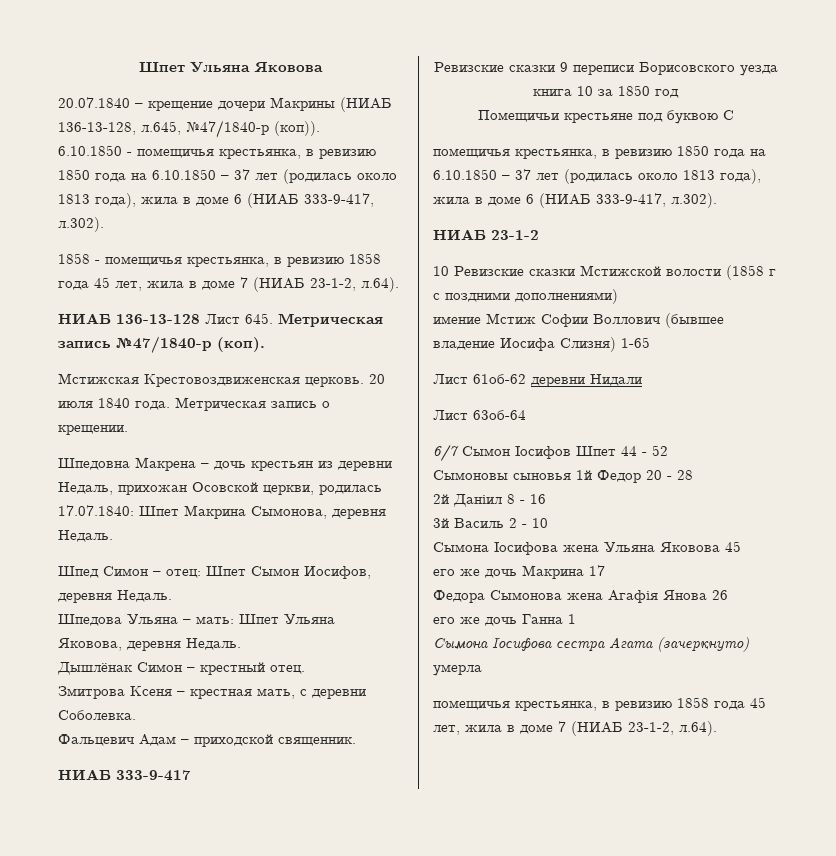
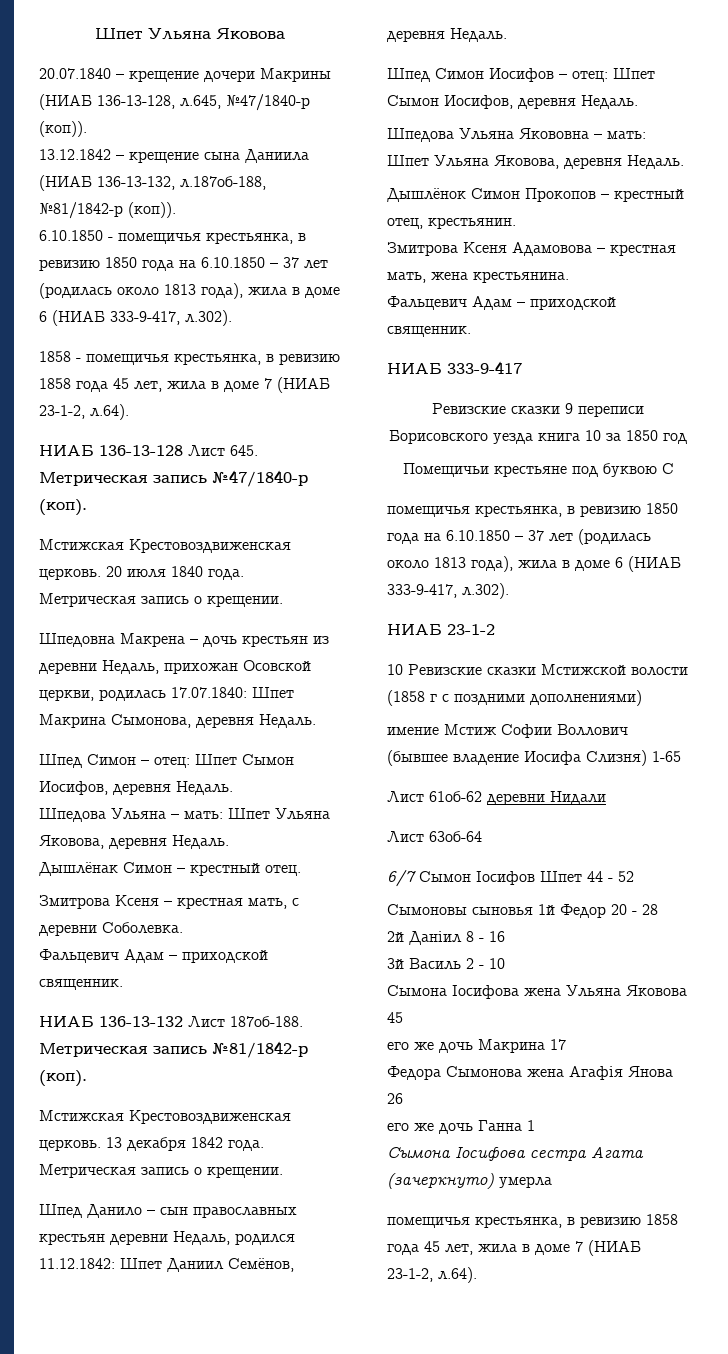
+ 13.12.1842 – крещение сына Даниила (НИАБ 136-13-132, л.187об-188, №81/1842-р (коп)).
+ НИАБ 136-13-132 Лист 187об-188. Метрическая запись №81/1842-р (коп).
+ Мстижская Крестовоздвиженская церковь. 13 декабря 1842 года. Метрическая запись о крещении.
+ Шпед Данило – сын православных крестьян деревни Недаль, родился 11.12.1842: Шпет Даниил Семёнов, деревня Недаль.
+ Шпед Симон Иосифов – отец: Шпет Сымон Иосифов, деревня Недаль.
+ Шпедова Ульяна Якововна – мать: Шпет Ульяна Яковова, деревня Недаль.
+ Дышлёнок Симон Прокопов – крестный отец, крестьянин.
+ Змитрова Ксеня Адамовова – крестная мать, жена крестьянина.
+ Фальцевич Адам – приходской священник.

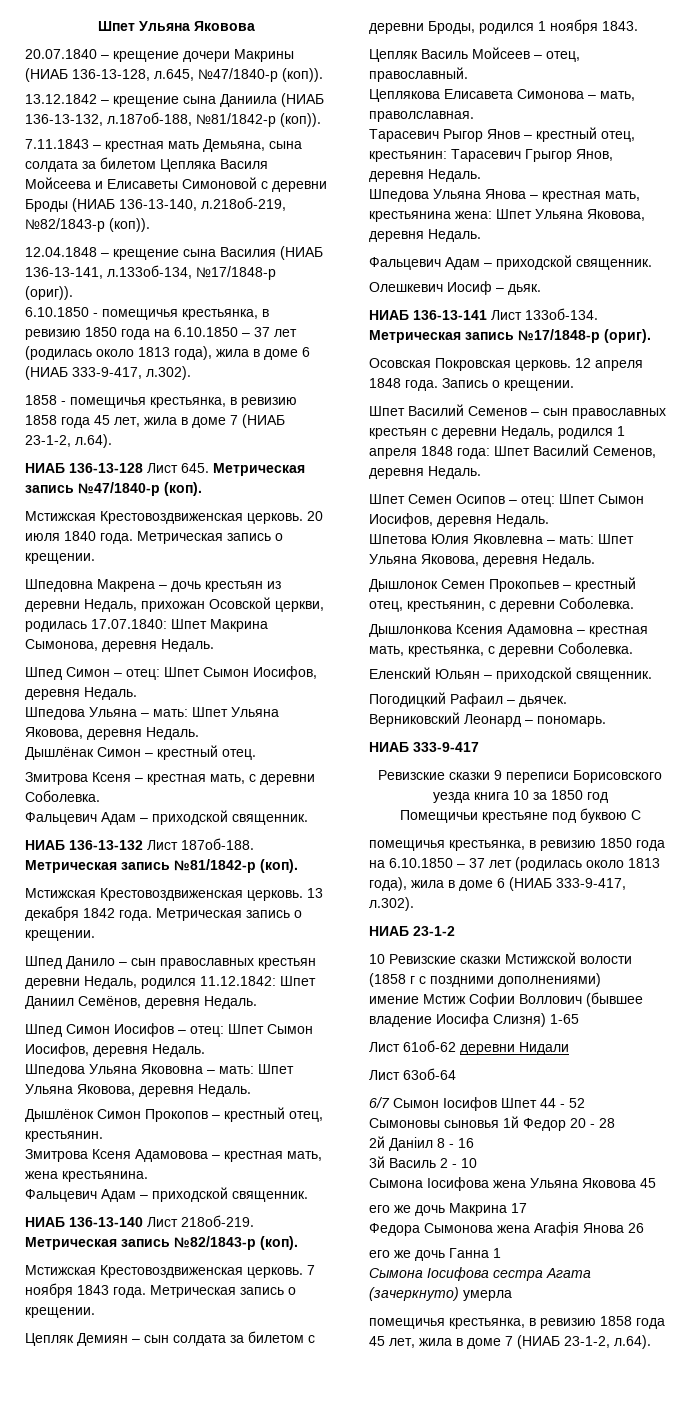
+ 7.11.1843 – крестная мать Демьяна, сына солдата за билетом Цепляка Василя Мойсеева и Елисаветы Симоновой с деревни Броды (НИАБ 136-13-140, л.218об-219, №82/1843-р (коп)).
+ 12.04.1848 – крещение сына Василия (НИАБ 136-13-141, л.133об-134, №17/1848-р (ориг)).
+ НИАБ 136-13-140 Лист 218об-219. Метрическая запись №82/1843-р (коп).
+ Мстижская Крестовоздвиженская церковь. 7 ноября 1843 года. Метрическая запись о крещении.
+ Цепляк Демиян – сын солдата за билетом с деревни Броды, родился 1 ноября 1843.
+ Цепляк Василь Мойсеев – отец, православный.
+ Цеплякова Елисавета Симонова – мать, праволславная.
+ Тарасевич Рыгор Янов – крестный отец, крестьянин: Тарасевич Грыгор Янов, деревня Недаль.
+ Шпедова Ульяна Янова – крестная мать, крестьянина жена: Шпет Ульяна Яковова, деревня Недаль.
+ Фальцевич Адам – приходской священник.
+ Олешкевич Иосиф – дьяк.
+ НИАБ 136-13-141 Лист 133об-134. Метрическая запись №17/1848-р (ориг).
+ Осовская Покровская церковь. 12 апреля 1848 года. Запись о крещении.
+ Шпет Василий Семенов – сын православных крестьян с деревни Недаль, родился 1 апреля 1848 года: Шпет Василий Семенов, деревня Недаль.
+ Шпет Семен Осипов – отец: Шпет Сымон Иосифов, деревня Недаль.
+ Шпетова Юлия Яковлевна – мать: Шпет Ульяна Яковова, деревня Недаль.
+ Дышлонок Семен Прокопьев – крестный отец, крестьянин, с деревни Соболевка.
+ Дышлонкова Ксения Адамовна – крестная мать, крестьянка, с деревни Соболевка.
+ Еленский Юльян – приходской священник.
+ Погодицкий Рафаил – дьячек.
+ Верниковский Леонард – пономарь.

